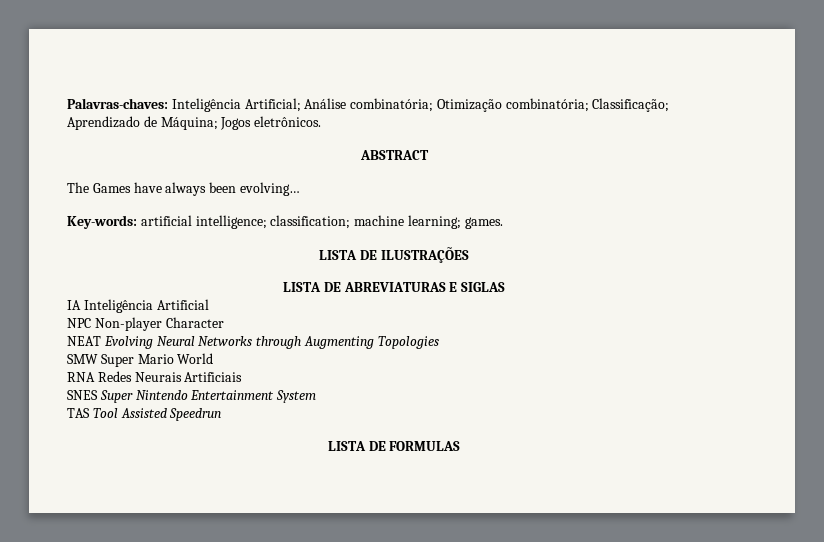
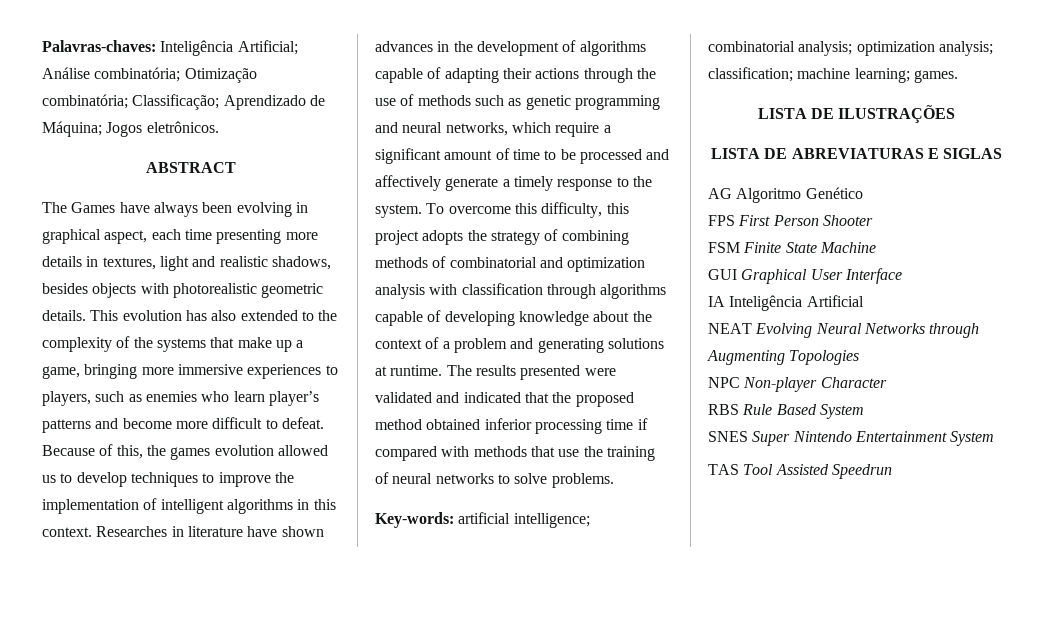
- The Games have always been evolving…
+ The Games have always been evolving in graphical aspect, each time presenting more details in textures, light and realistic shadows, besides objects with photorealistic geometric details. This evolution has also extended to the complexity of the systems that make up a game, bringing more immersive experiences to players, such as enemies who learn player’s patterns and become more difficult to defeat. Because of this, the games evolution allowed us to develop techniques to improve the implementation of intelligent algorithms in this context. Researches in literature have shown advances in the development of algorithms capable of adapting their actions through the use of methods such as genetic programming and neural networks, which require a significant amount of time to be processed and affectively generate a timely response to the system. To overcome this difficulty, this project adopts the strategy of combining methods of combinatorial and optimization analysis with classification through algorithms capable of developing knowledge about the context of a problem and generating solutions at runtime. The results presented were validated and indicated that the proposed method obtained inferior processing time if compared with methods that use the training of neural networks to solve problems.
- Key-words: artificial intelligence; classification; machine learning; games.
+ Key-words: artificial intelligence; combinatorial analysis; optimization analysis; classification; machine learning; games.
+ AG Algoritmo Genético
+ FPS First Person Shooter
+ FSM Finite State Machine
+ GUI Graphical User Interface
- NPC Non-player Character
- SMW Super Mario World
- RNA Redes Neurais Artificiais
+ NPC Non-player Character
+ RBS Rule Based System
- LISTA DE FORMULAS

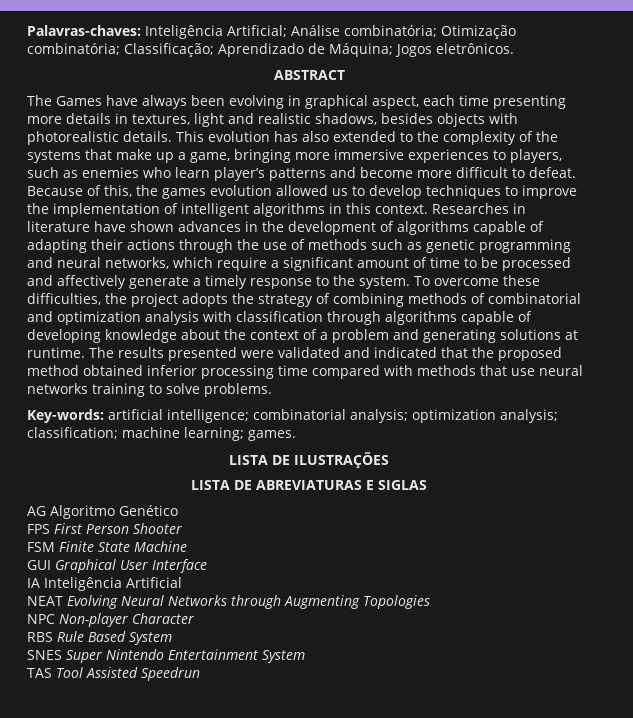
- The Games have always been evolving in graphical aspect, each time presenting more details in textures, light and realistic shadows, besides objects with photorealistic geometric details.
+ The Games have always been evolving in graphical aspect, each time presenting more details in textures, light and realistic shadows, besides objects with photorealistic details.
- To overcome this difficulty, this project adopts the strategy of combining methods of combinatorial and optimization analysis with classification through algorithms capable of developing knowledge about the context of a problem and generating solutions at runtime.
+ To overcome these difficulties, the project adopts the strategy of combining methods of combinatorial and optimization analysis with classification through algorithms capable of developing knowledge about the context of a problem and generating solutions at runtime.
- The results presented were validated and indicated that the proposed method obtained inferior processing time if compared with methods that use the training of neural networks to solve problems.
+ The results presented were validated and indicated that the proposed method obtained inferior processing time compared with methods that use neural networks training to solve problems.

